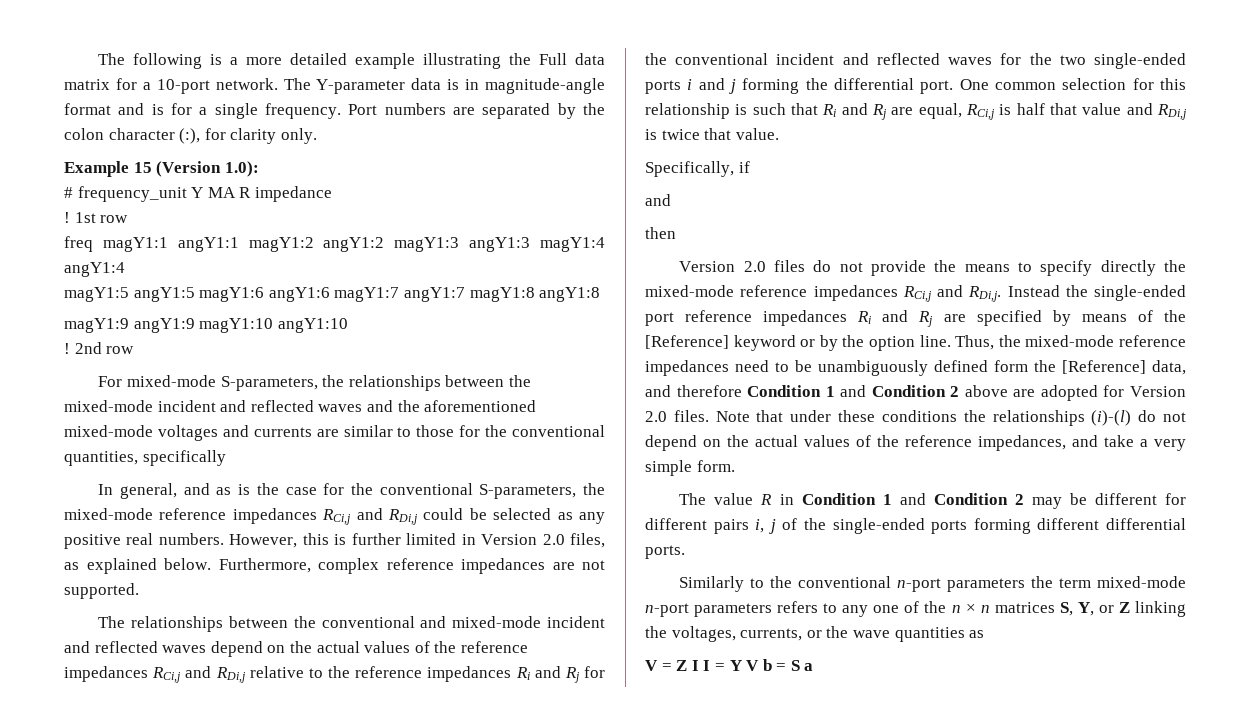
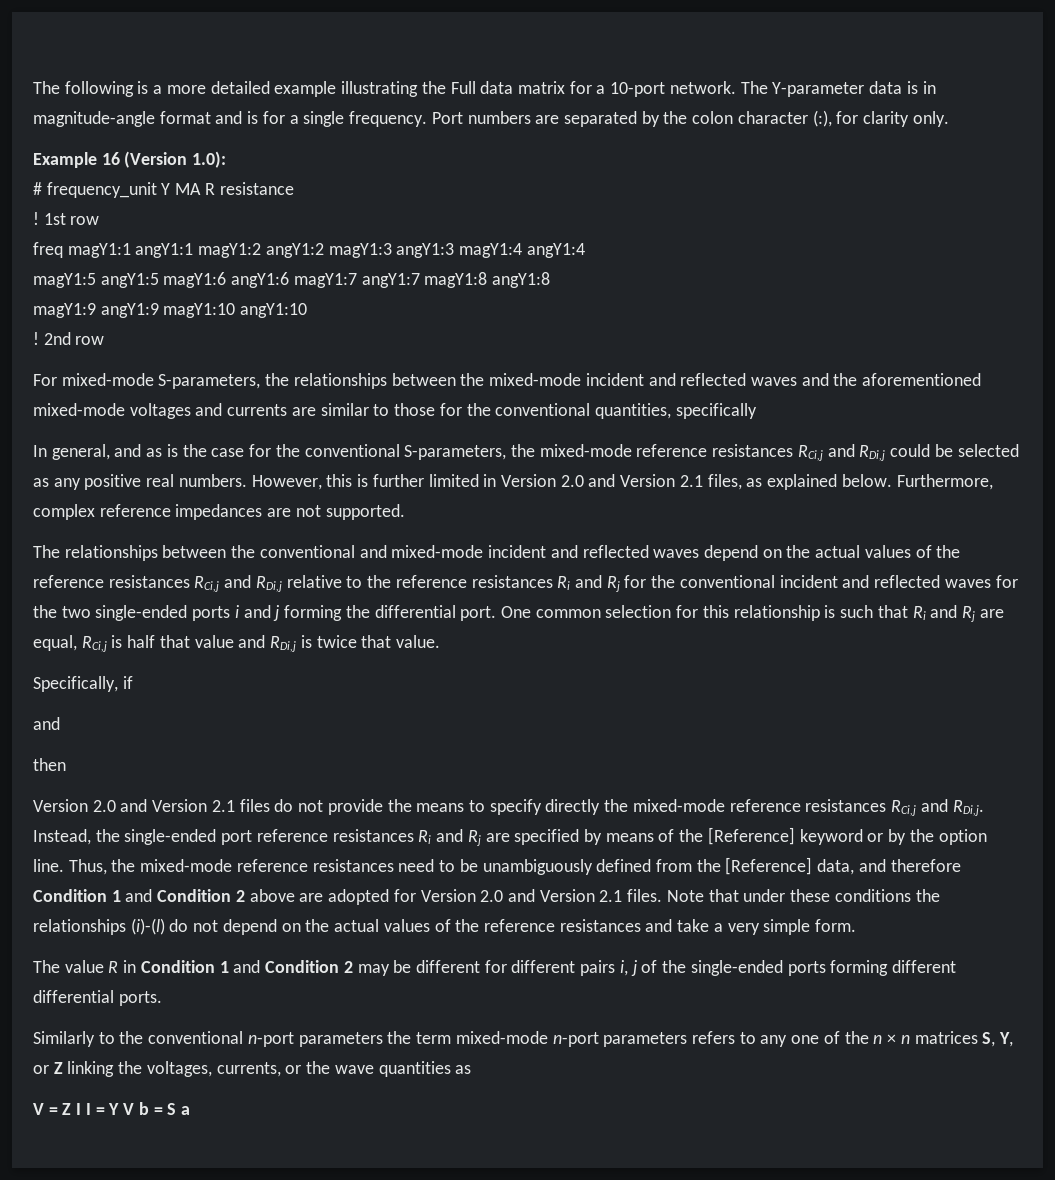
- Example 15 (Version 1.0):
+ Example 16 (Version 1.0):
- # frequency_unit Y MA R impedance
+ # frequency_unit Y MA R resistance
- In general, and as is the case for the conventional S-parameters, the mixed-mode reference impedances RCi,j and RDi,j could be selected as any positive real numbers.
+ In general, and as is the case for the conventional S-parameters, the mixed-mode reference resistances RCi,j and RDi,j could be selected as any positive real numbers.
- However, this is further limited in Version 2.0 files, as explained below.
+ However, this is further limited in Version 2.0 and Version 2.1 files, as explained below.
- The relationships between the conventional and mixed-mode incident and reflected waves depend on the actual values of the reference impedances RCi,j and RDi,j relative to the reference impedances Ri and Rj for the conventional incident and reflected waves for the two single-ended ports i and j forming the differential port.
+ The relationships between the conventional and mixed-mode incident and reflected waves depend on the actual values of the reference resistances RCi,j and RDi,j relative to the reference resistances Ri and Rj for the conventional incident and reflected waves for the two single-ended ports i and j forming the differential port.
- Version 2.0 files do not provide the means to specify directly the mixed-mode reference impedances RCi,j and RDi,j.
+ Version 2.0 and Version 2.1 files do not provide the means to specify directly the mixed-mode reference resistances RCi,j and RDi,j.
- Instead the single-ended port reference impedances Ri and Rj are specified by means of the [Reference] keyword or by the option line.
+ Instead, the single-ended port reference resistances Ri and Rj are specified by means of the [Reference] keyword or by the option line.
- Thus, the mixed-mode reference impedances need to be unambiguously defined form the [Reference] data, and therefore Condition 1 and Condition 2 above are adopted for Version 2.0 files.
+ Thus, the mixed-mode reference resistances need to be unambiguously defined from the [Reference] data, and therefore Condition 1 and Condition 2 above are adopted for Version 2.0 and Version 2.1 files.
- Note that under these conditions the relationships (i)-(l) do not depend on the actual values of the reference impedances, and take a very simple form.
+ Note that under these conditions the relationships (i)-(l) do not depend on the actual values of the reference resistances and take a very simple form.

